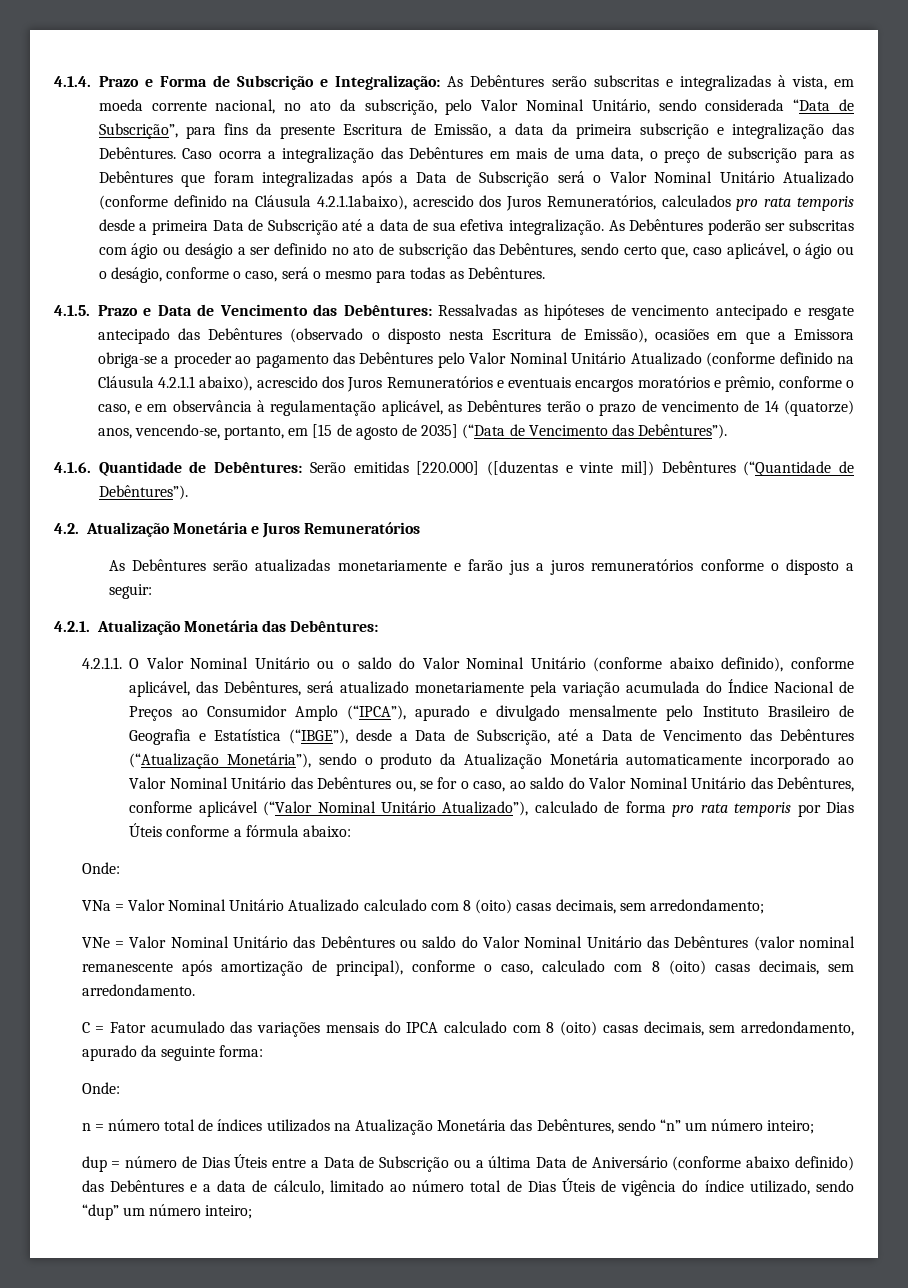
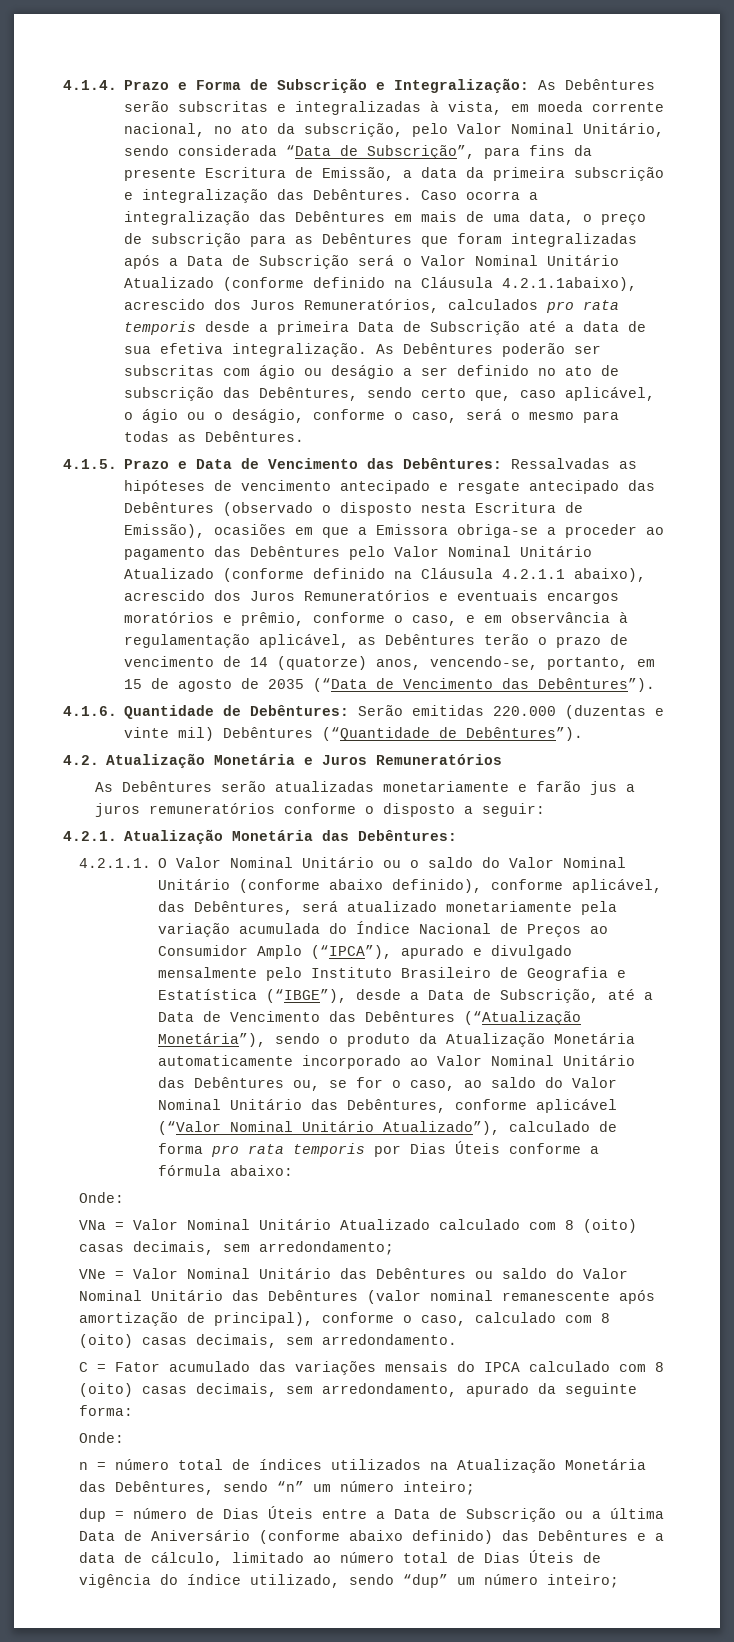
- Ressalvadas as hipóteses de vencimento antecipado e resgate antecipado das Debêntures (observado o disposto nesta Escritura de Emissão), ocasiões em que a Emissora obriga-se a proceder ao pagamento das Debêntures pelo Valor Nominal Unitário Atualizado (conforme definido na Cláusula 4.2.1.1 abaixo), acrescido dos Juros Remuneratórios e eventuais encargos moratórios e prêmio, conforme o caso, e em observância à regulamentação aplicável, as Debêntures terão o prazo de vencimento de 14 (quatorze) anos, vencendo-se, portanto, em [15 de agosto de 2035] (“Data de Vencimento das Debêntures”).
+ Ressalvadas as hipóteses de vencimento antecipado e resgate antecipado das Debêntures (observado o disposto nesta Escritura de Emissão), ocasiões em que a Emissora obriga-se a proceder ao pagamento das Debêntures pelo Valor Nominal Unitário Atualizado (conforme definido na Cláusula 4.2.1.1 abaixo), acrescido dos Juros Remuneratórios e eventuais encargos moratórios e prêmio, conforme o caso, e em observância à regulamentação aplicável, as Debêntures terão o prazo de vencimento de 14 (quatorze) anos, vencendo-se, portanto, em 15 de agosto de 2035 (“Data de Vencimento das Debêntures”).
- 4.1.6. Quantidade de Debêntures: Serão emitidas [220.000] ([duzentas e vinte mil]) Debêntures (“Quantidade de Debêntures”).
+ 4.1.6. Quantidade de Debêntures: Serão emitidas 220.000 (duzentas e vinte mil) Debêntures (“Quantidade de Debêntures”).

